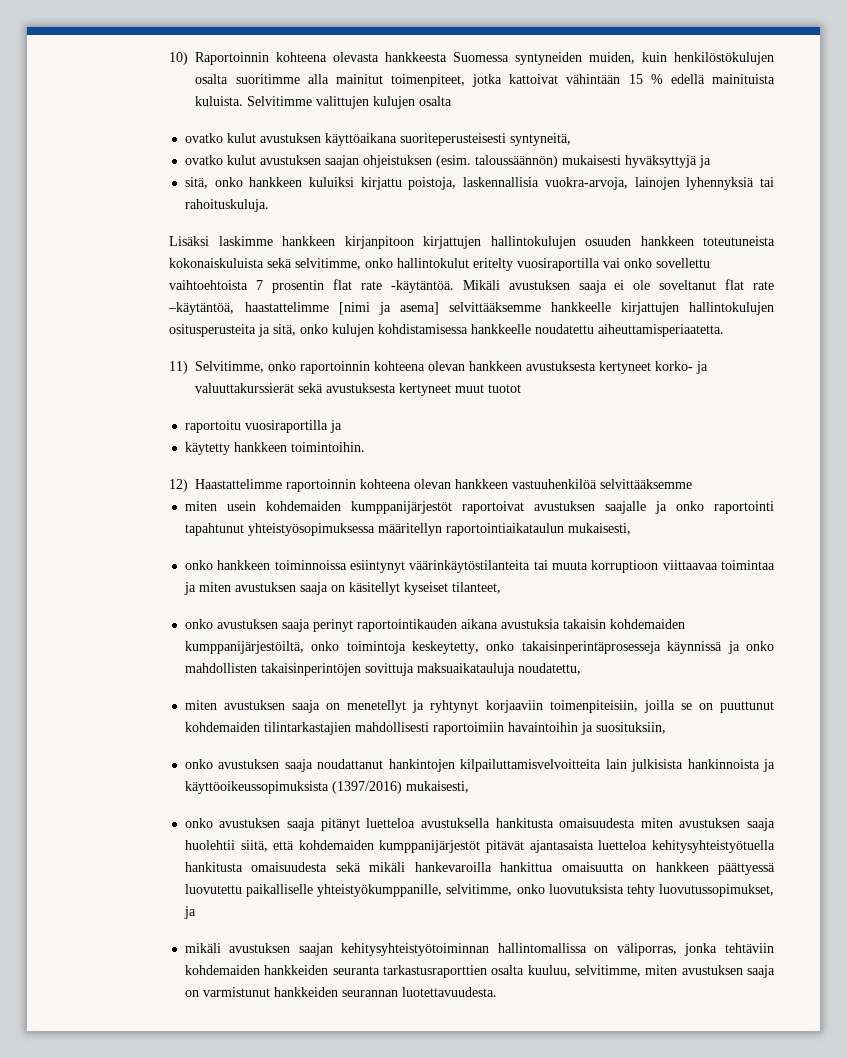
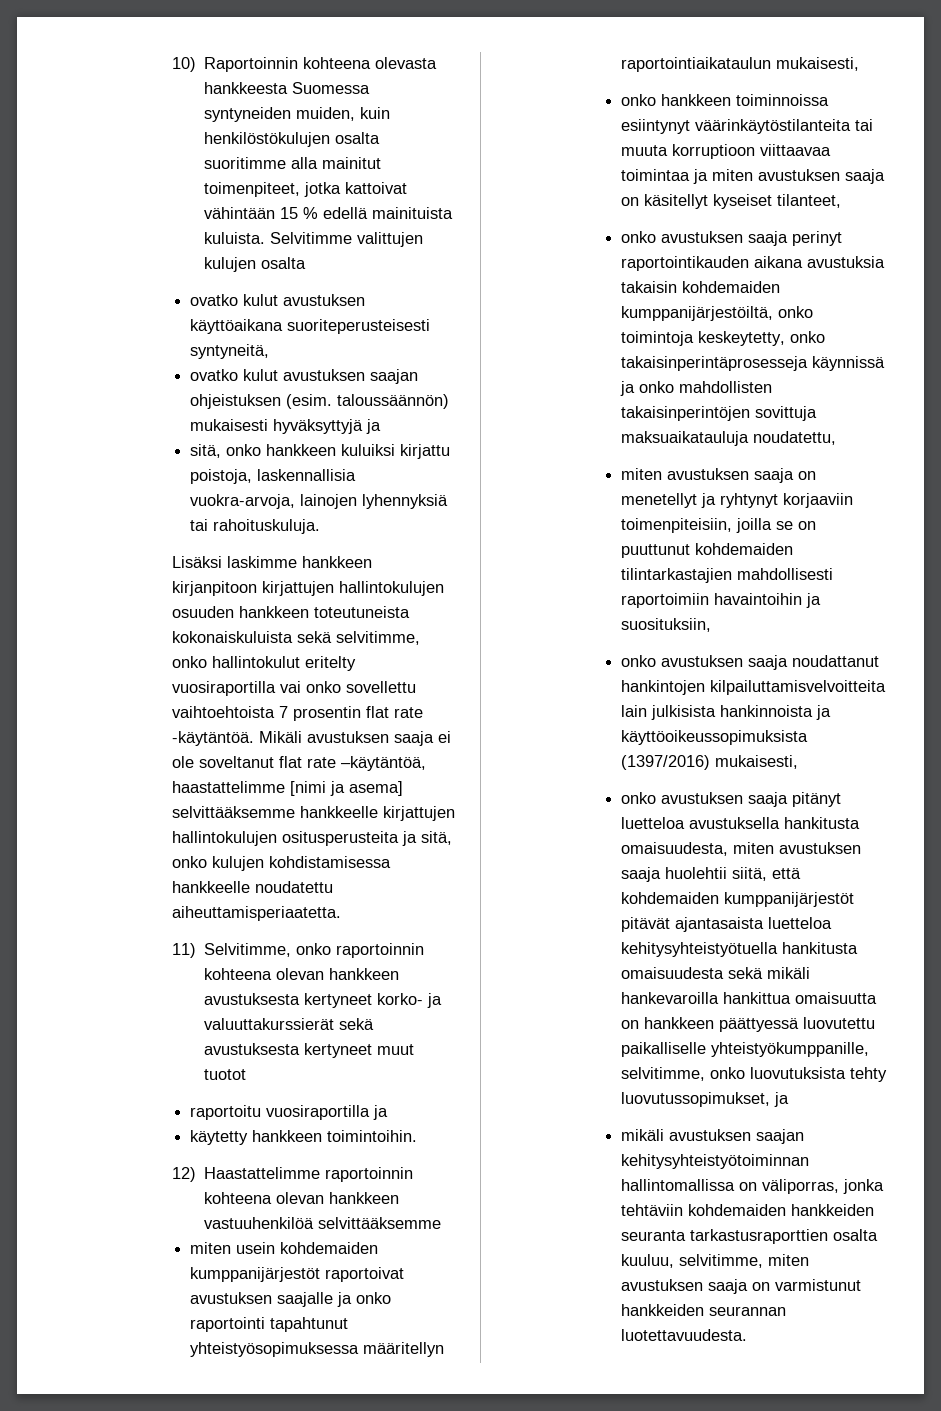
- onko avustuksen saaja pitänyt luetteloa avustuksella hankitusta omaisuudesta miten avustuksen saaja huolehtii siitä, että kohdemaiden kumppanijärjestöt pitävät ajantasaista luetteloa kehitysyhteistyötuella hankitusta omaisuudesta sekä mikäli hankevaroilla hankittua omaisuutta on hankkeen päättyessä luovutettu paikalliselle yhteistyökumppanille, selvitimme, onko luovutuksista tehty luovutussopimukset, ja
+ onko avustuksen saaja pitänyt luetteloa avustuksella hankitusta omaisuudesta, miten avustuksen saaja huolehtii siitä, että kohdemaiden kumppanijärjestöt pitävät ajantasaista luetteloa kehitysyhteistyötuella hankitusta omaisuudesta sekä mikäli hankevaroilla hankittua omaisuutta on hankkeen päättyessä luovutettu paikalliselle yhteistyökumppanille, selvitimme, onko luovutuksista tehty luovutussopimukset, ja

